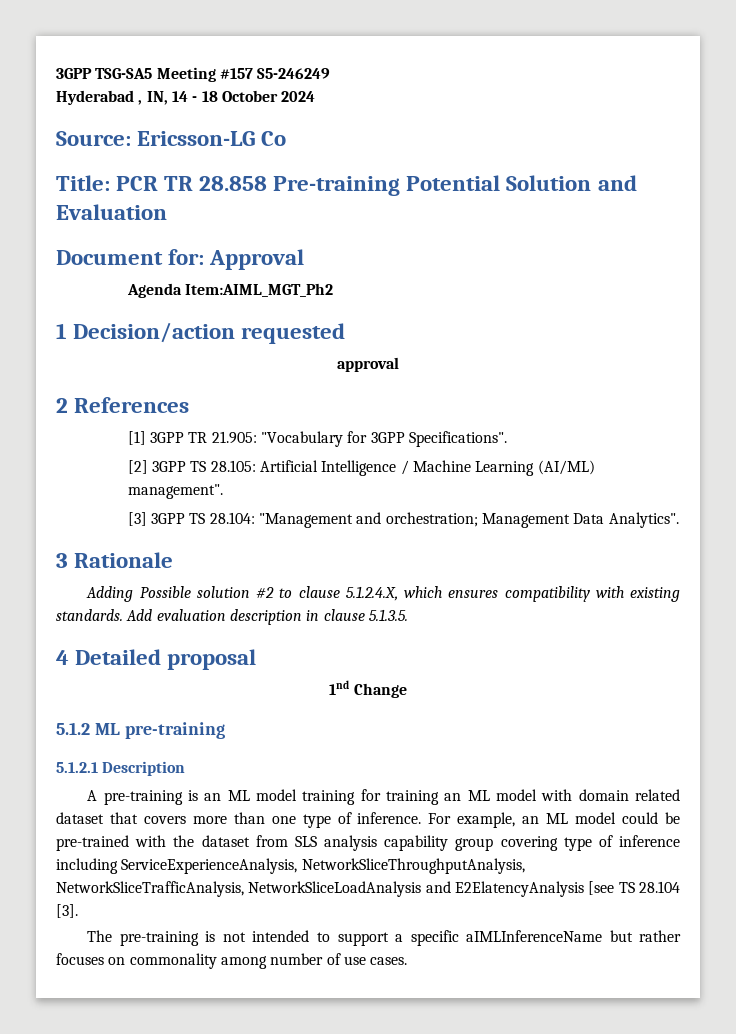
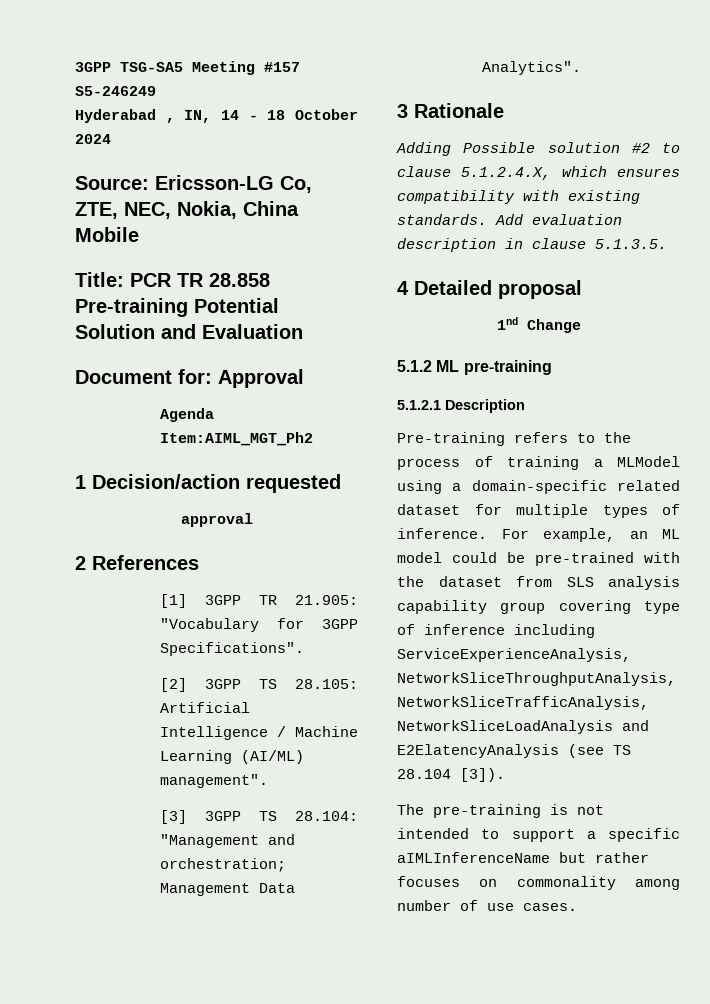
- Source: Ericsson-LG Co
+ Source: Ericsson-LG Co, ZTE, NEC, Nokia, China Mobile
- A pre-training is an ML model training for training an ML model with domain related dataset that covers more than one type of inference.
+ Pre-training refers to the process of training a MLModel using a domain-specific related dataset for multiple types of inference.
- For example, an ML model could be pre-trained with the dataset from SLS analysis capability group covering type of inference including ServiceExperienceAnalysis, NetworkSliceThroughputAnalysis, NetworkSliceTrafficAnalysis, NetworkSliceLoadAnalysis and E2ElatencyAnalysis [see TS 28.104 [3].
+ For example, an ML model could be pre-trained with the dataset from SLS analysis capability group covering type of inference including ServiceExperienceAnalysis, NetworkSliceThroughputAnalysis, NetworkSliceTrafficAnalysis, NetworkSliceLoadAnalysis and E2ElatencyAnalysis (see TS 28.104 [3]).

